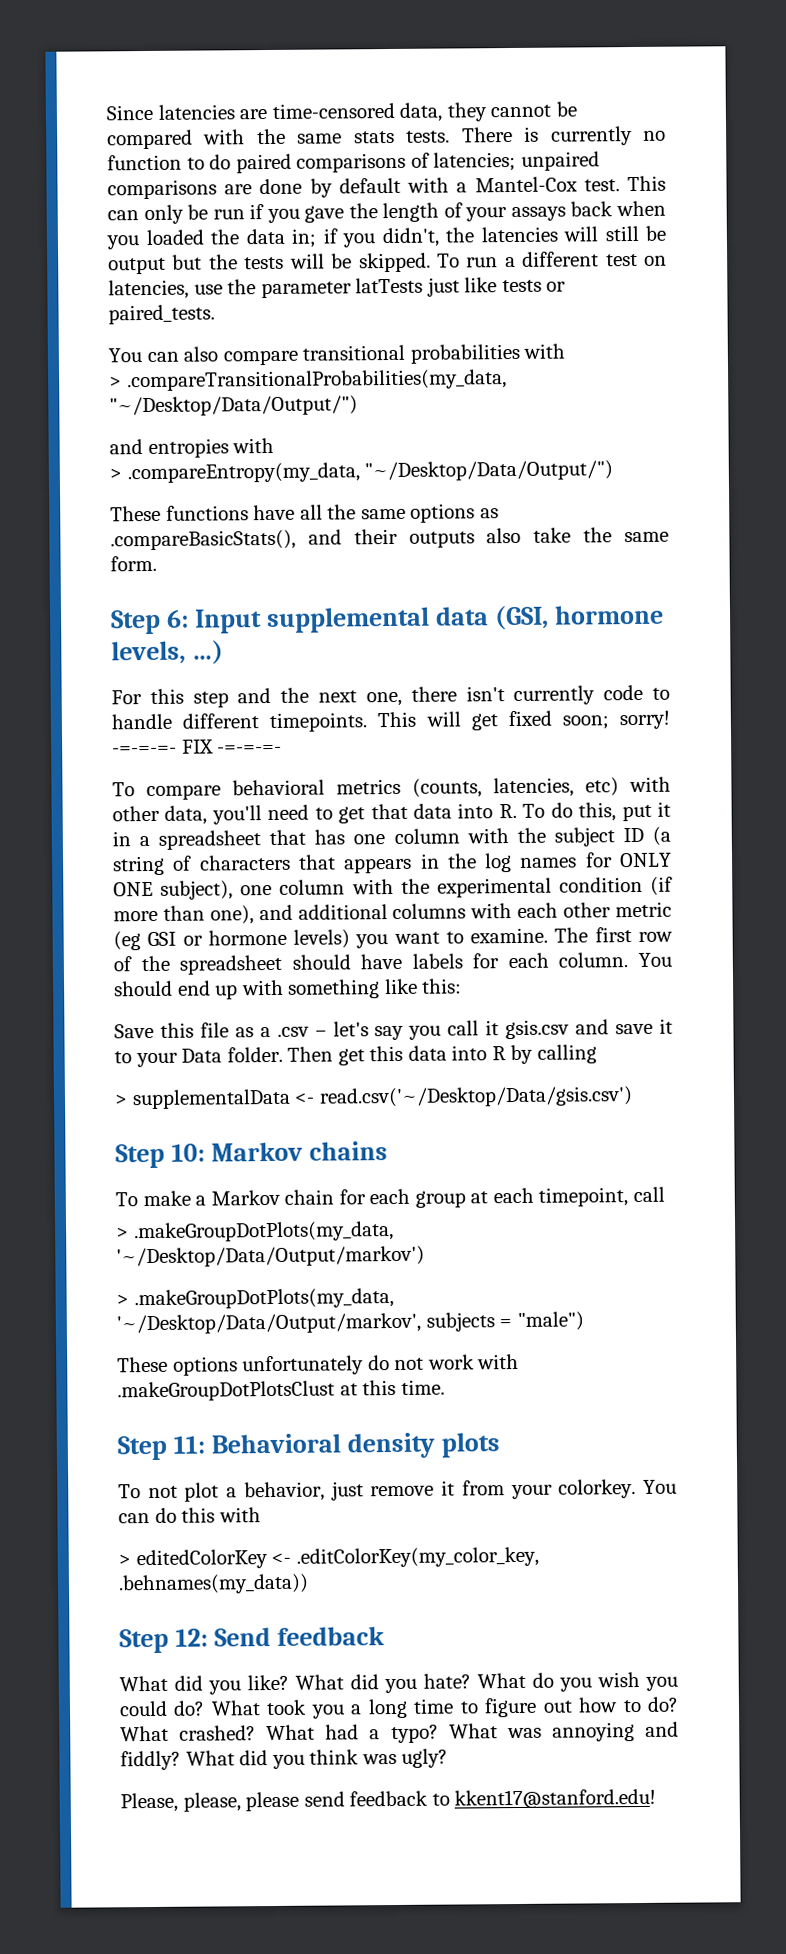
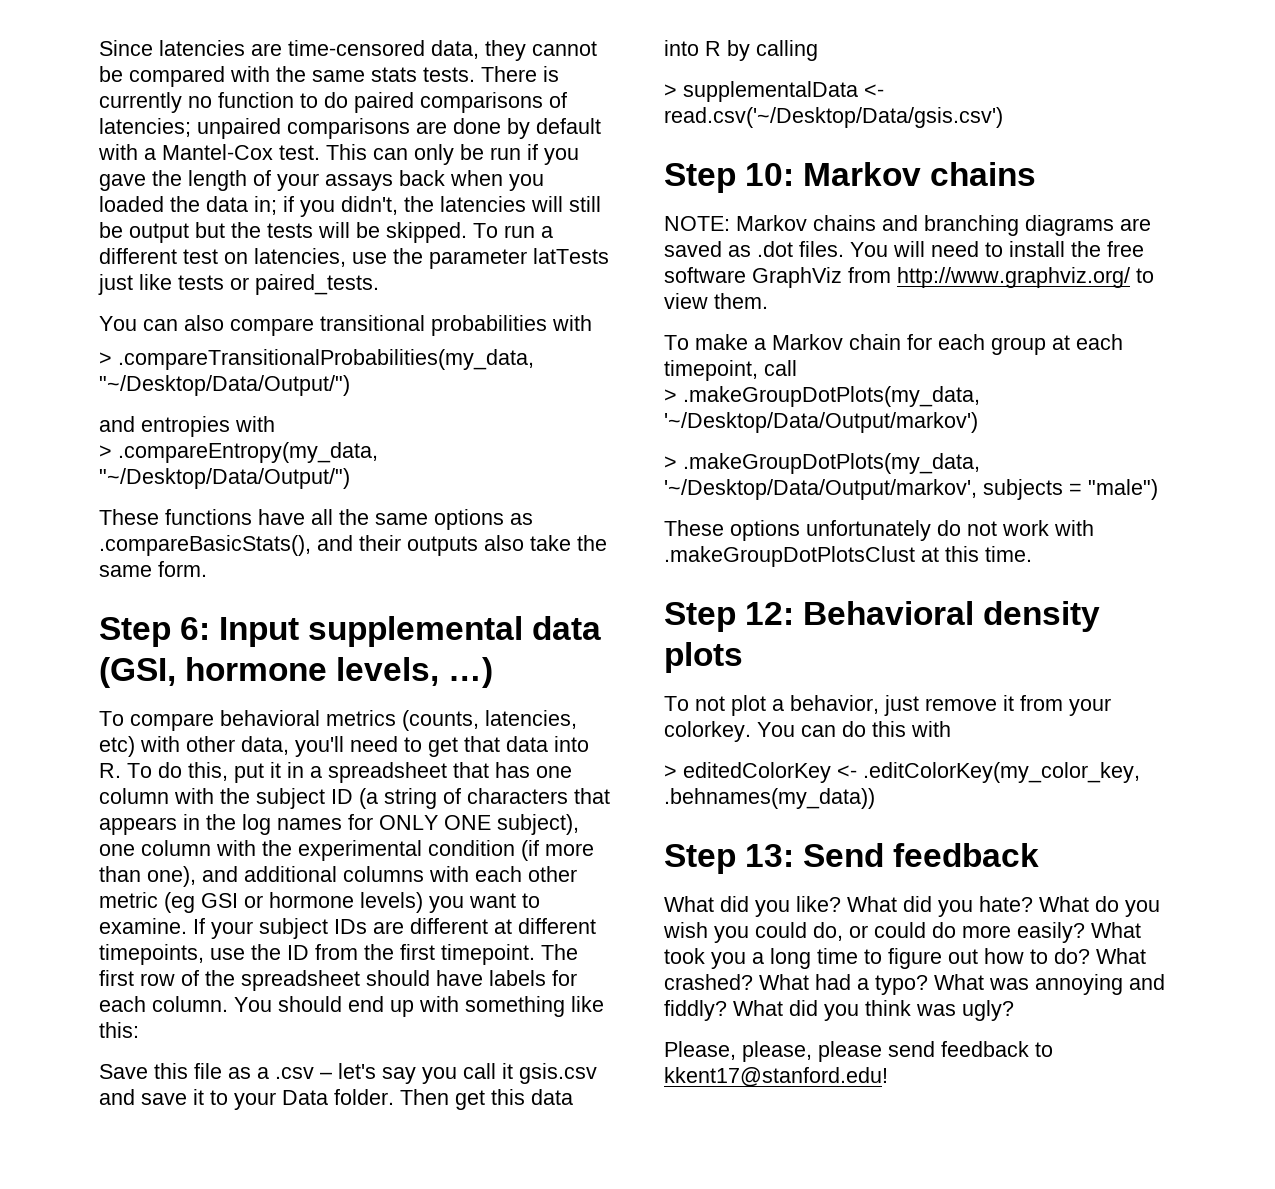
- For this step and the next one, there isn't currently code to handle different timepoints. This will get fixed soon; sorry! -=-=-=- FIX -=-=-=-
+ If your subject IDs are different at different timepoints, use the ID from the first timepoint.
+ NOTE: Markov chains and branching diagrams are saved as .dot files. You will need to install the free software GraphViz from http://www.graphviz.org/ to view them.
- Step 11: Behavioral density plots
+ Step 12: Behavioral density plots
- Step 12: Send feedback
+ Step 13: Send feedback
- What do you wish you could do?
+ What do you wish you could do, or could do more easily?

